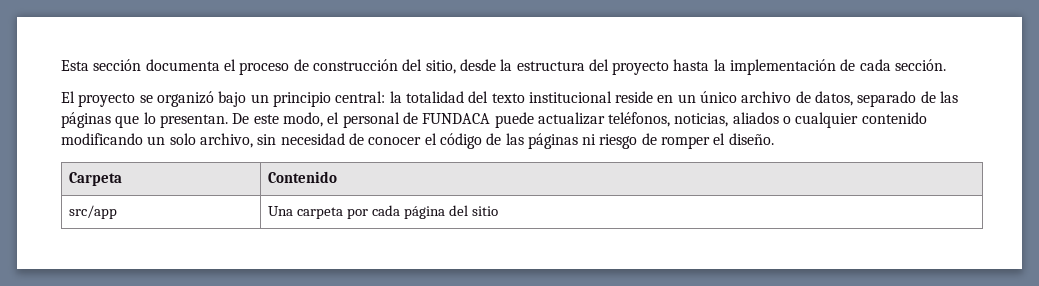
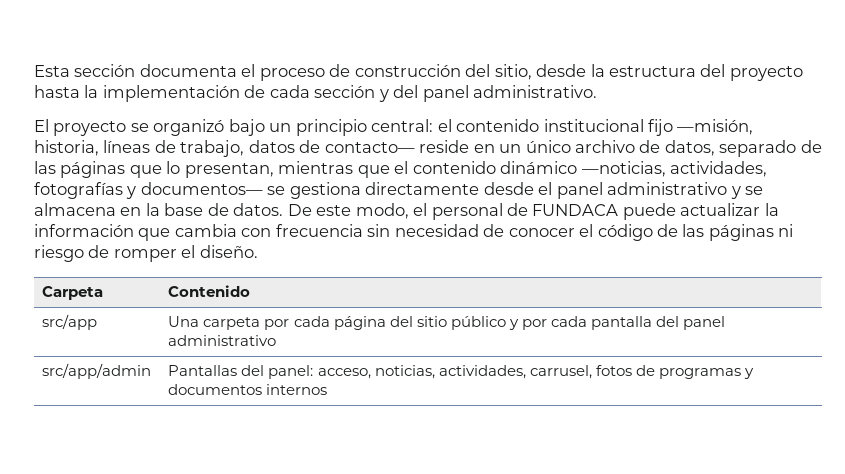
- Esta sección documenta el proceso de construcción del sitio, desde la estructura del proyecto hasta la implementación de cada sección.
+ Esta sección documenta el proceso de construcción del sitio, desde la estructura del proyecto hasta la implementación de cada sección y del panel administrativo.
- El proyecto se organizó bajo un principio central: la totalidad del texto institucional reside en un único archivo de datos, separado de las páginas que lo presentan.
+ El proyecto se organizó bajo un principio central: el contenido institucional fijo —misión, historia, líneas de trabajo, datos de contacto— reside en un único archivo de datos, separado de las páginas que lo presentan, mientras que el contenido dinámico —noticias, actividades, fotografías y documentos— se gestiona directamente desde el panel administrativo y se almacena en la base de datos.
- De este modo, el personal de FUNDACA puede actualizar teléfonos, noticias, aliados o cualquier contenido modificando un solo archivo, sin necesidad de conocer el código de las páginas ni riesgo de romper el diseño.
+ De este modo, el personal de FUNDACA puede actualizar la información que cambia con frecuencia sin necesidad de conocer el código de las páginas ni riesgo de romper el diseño.
- src/app | Una carpeta por cada página del sitio
+ src/app | Una carpeta por cada página del sitio público y por cada pantalla del panel administrativo
+ src/app/admin | Pantallas del panel: acceso, noticias, actividades, carrusel, fotos de programas y documentos internos

